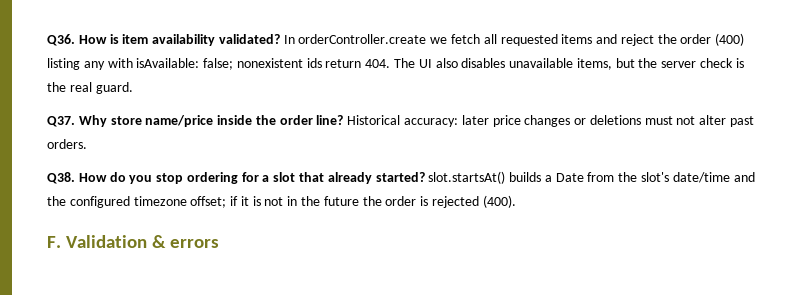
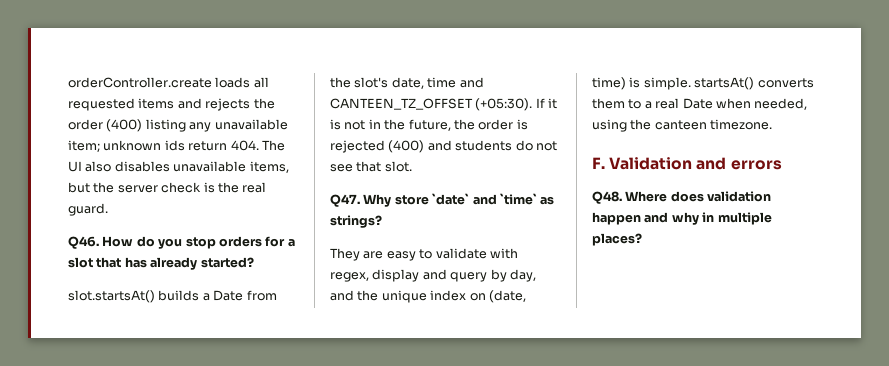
- Q36. How is item availability validated? In orderController.create we fetch all requested items and reject the order (400) listing any with isAvailable: false; nonexistent ids return 404. The UI also disables unavailable items, but the server check is the real guard.
+ orderController.create loads all requested items and rejects the order (400) listing any unavailable item; unknown ids return 404. The UI also disables unavailable items, but the server check is the real guard.
- Q37. Why store name/price inside the order line? Historical accuracy: later price changes or deletions must not alter past orders.
- Q38. How do you stop ordering for a slot that already started? slot.startsAt() builds a Date from the slot's date/time and the configured timezone offset; if it is not in the future the order is rejected (400).
+ Q46. How do you stop orders for a slot that has already started?
+ slot.startsAt() builds a Date from the slot's date, time and CANTEEN_TZ_OFFSET (+05:30). If it is not in the future, the order is rejected (400) and students do not see that slot.
+ Q47. Why store `date` and `time` as strings?
+ They are easy to validate with regex, display and query by day, and the unique index on (date, time) is simple. startsAt() converts them to a real Date when needed, using the canteen timezone.
- F. Validation & errors
+ F. Validation and errors
+ Q48. Where does validation happen and why in multiple places?

